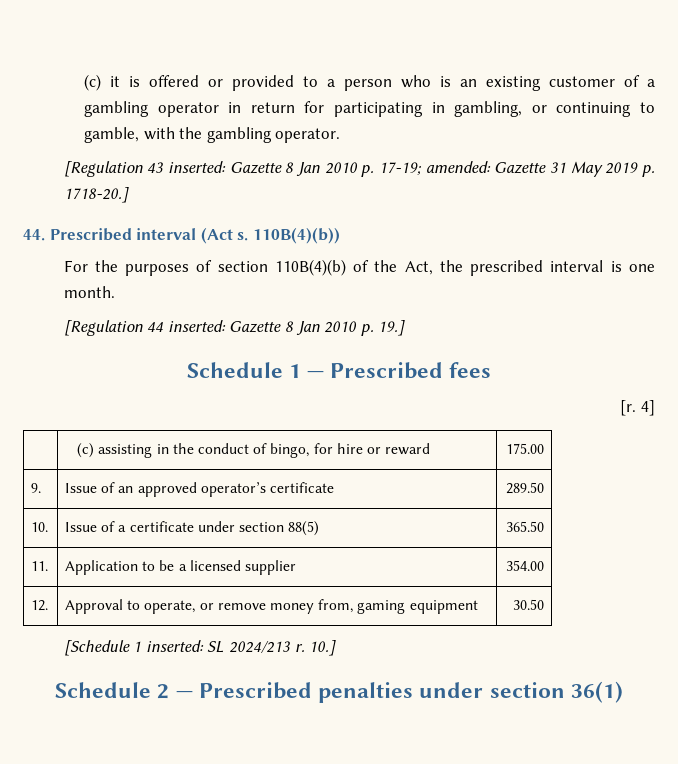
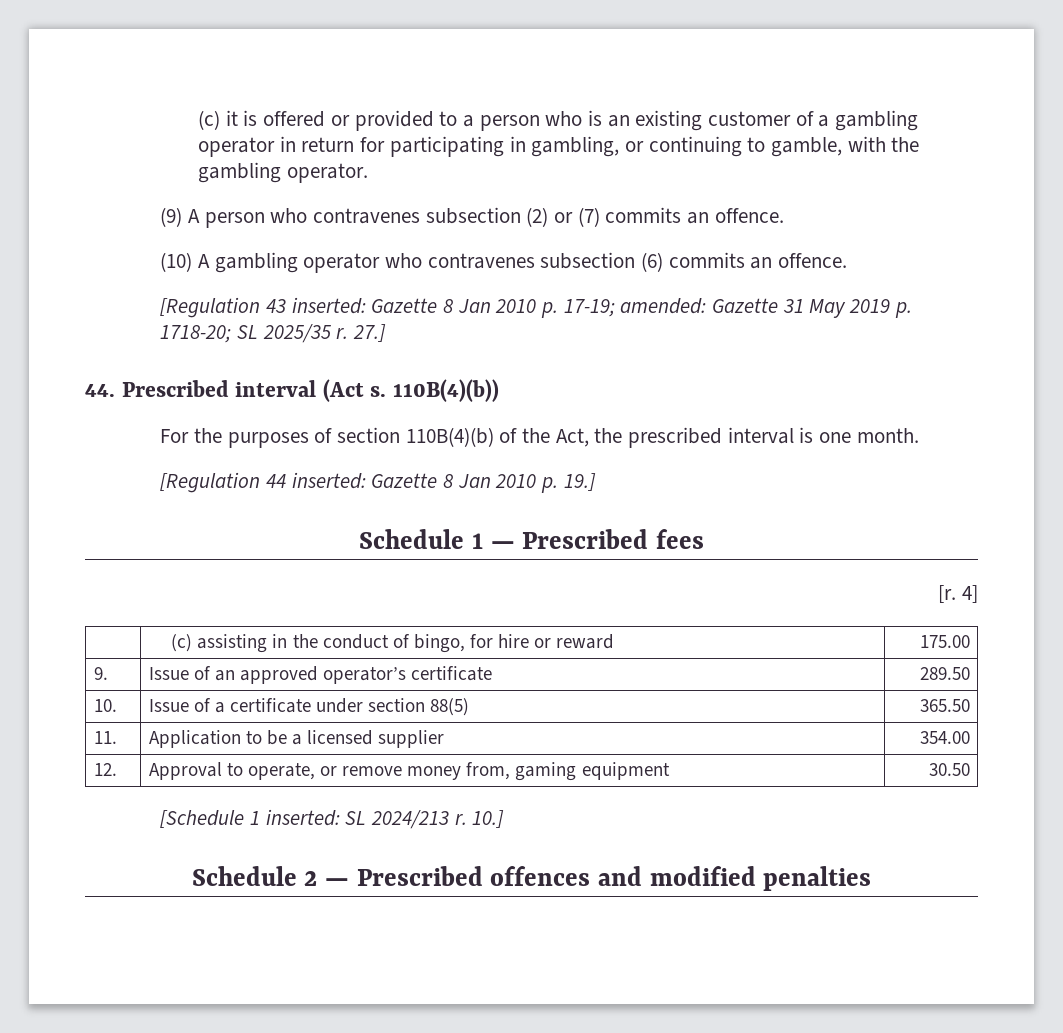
+ (9) A person who contravenes subsection (2) or (7) commits an offence.
+ (10) A gambling operator who contravenes subsection (6) commits an offence.
- [Regulation 43 inserted: Gazette 8 Jan 2010 p. 17-19; amended: Gazette 31 May 2019 p. 1718-20.]
+ [Regulation 43 inserted: Gazette 8 Jan 2010 p. 17-19; amended: Gazette 31 May 2019 p. 1718-20; SL 2025/35 r. 27.]
- Schedule 2 — Prescribed penalties under section 36(1)
+ Schedule 2 — Prescribed offences and modified penalties

